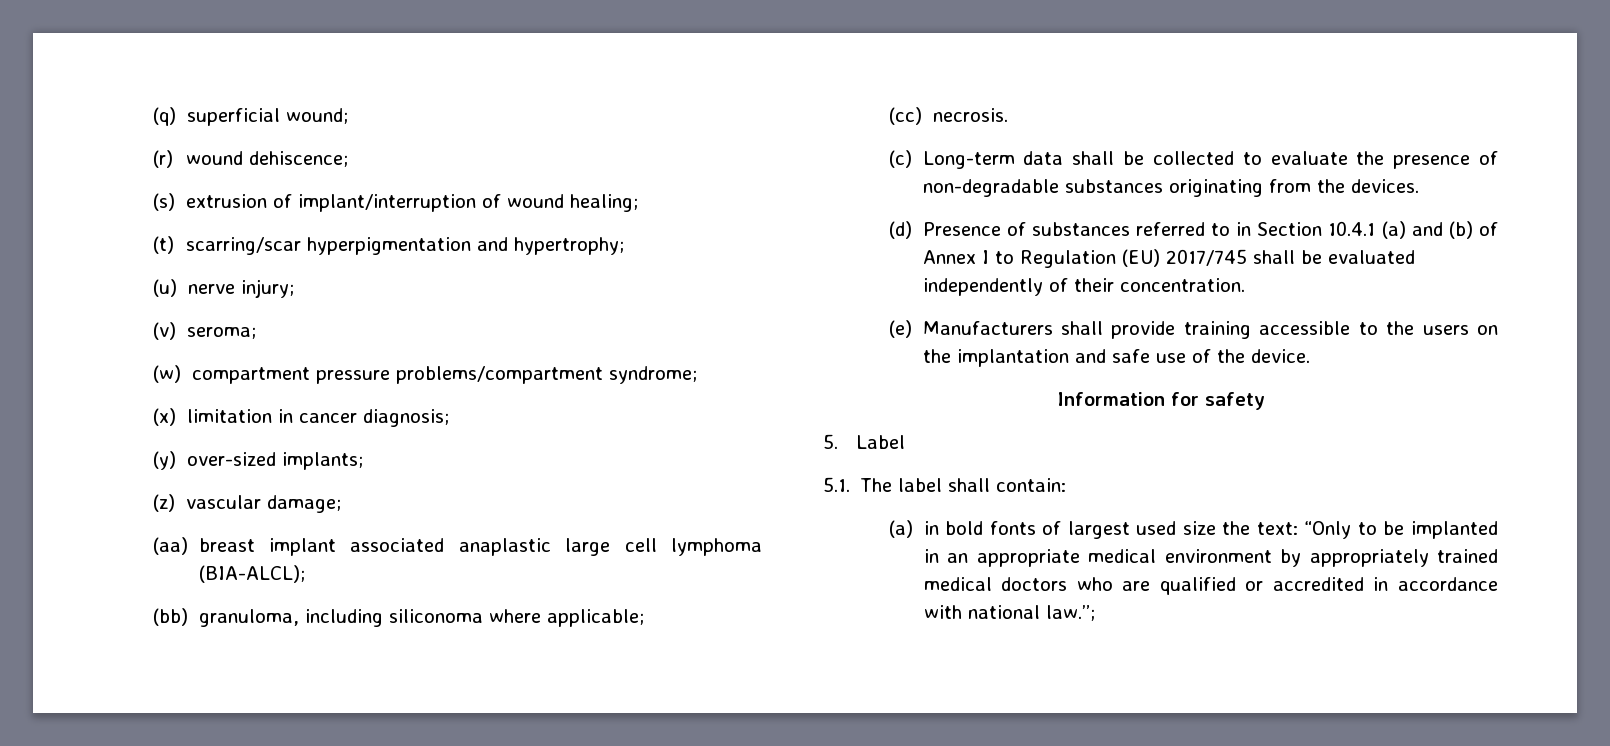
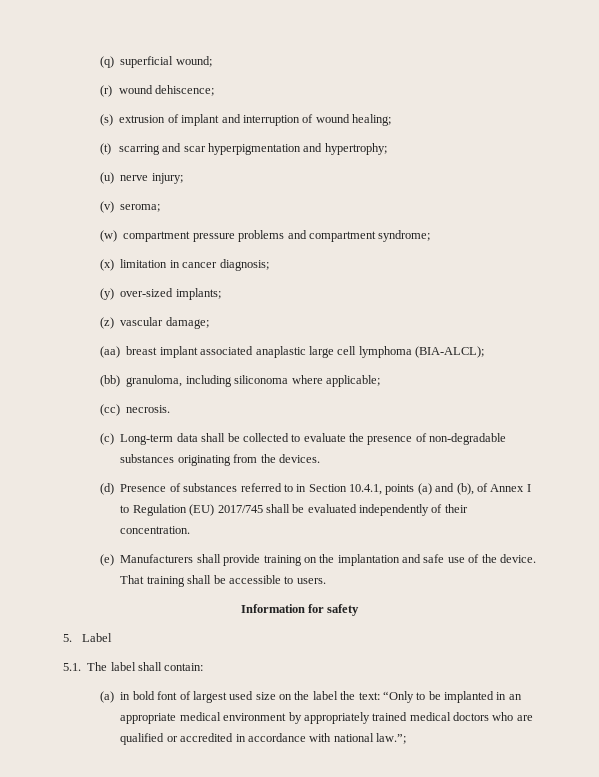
- (s) extrusion of implant/interruption of wound healing;
+ (s) extrusion of implant and interruption of wound healing;
- (t) scarring/scar hyperpigmentation and hypertrophy;
+ (t) scarring and scar hyperpigmentation and hypertrophy;
- (w) compartment pressure problems/compartment syndrome;
+ (w) compartment pressure problems and compartment syndrome;
- (d) Presence of substances referred to in Section 10.4.1 (a) and (b) of Annex I to Regulation (EU) 2017/745 shall be evaluated independently of their concentration.
+ (d) Presence of substances referred to in Section 10.4.1, points (a) and (b), of Annex I to Regulation (EU) 2017/745 shall be evaluated independently of their concentration.
- (e) Manufacturers shall provide training accessible to the users on the implantation and safe use of the device.
+ (e) Manufacturers shall provide training on the implantation and safe use of the device. That training shall be accessible to users.
- (a) in bold fonts of largest used size the text: “Only to be implanted in an appropriate medical environment by appropriately trained medical doctors who are qualified or accredited in accordance with national law.”;
+ (a) in bold font of largest used size on the label the text: “Only to be implanted in an appropriate medical environment by appropriately trained medical doctors who are qualified or accredited in accordance with national law.”;

